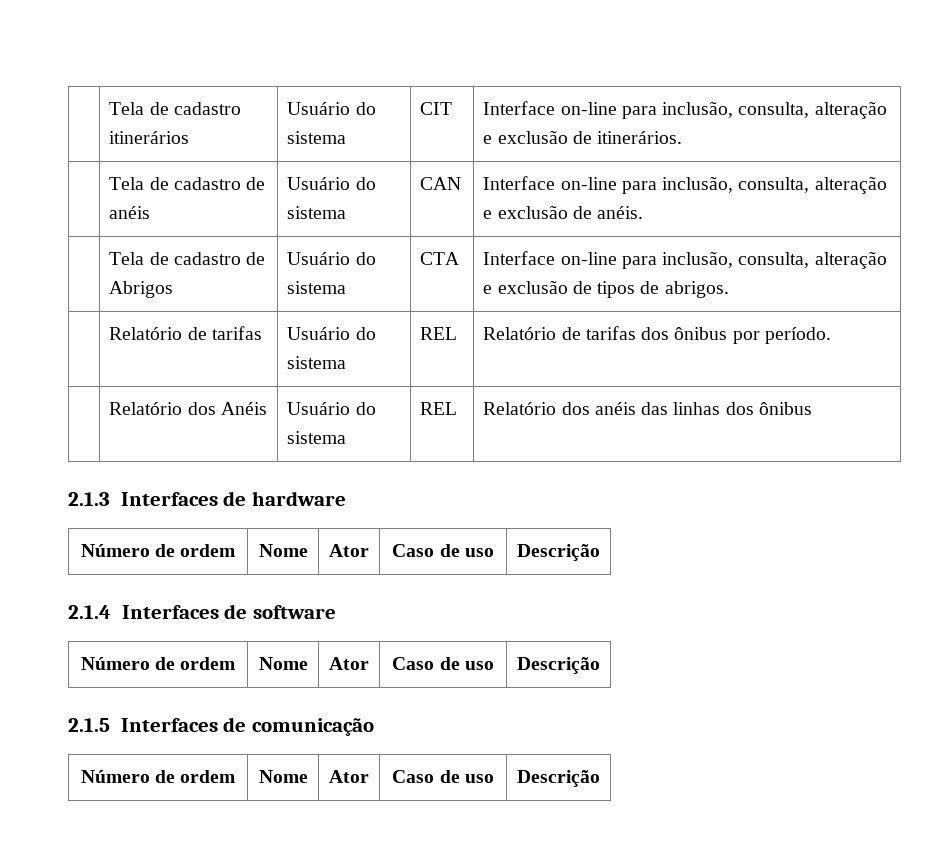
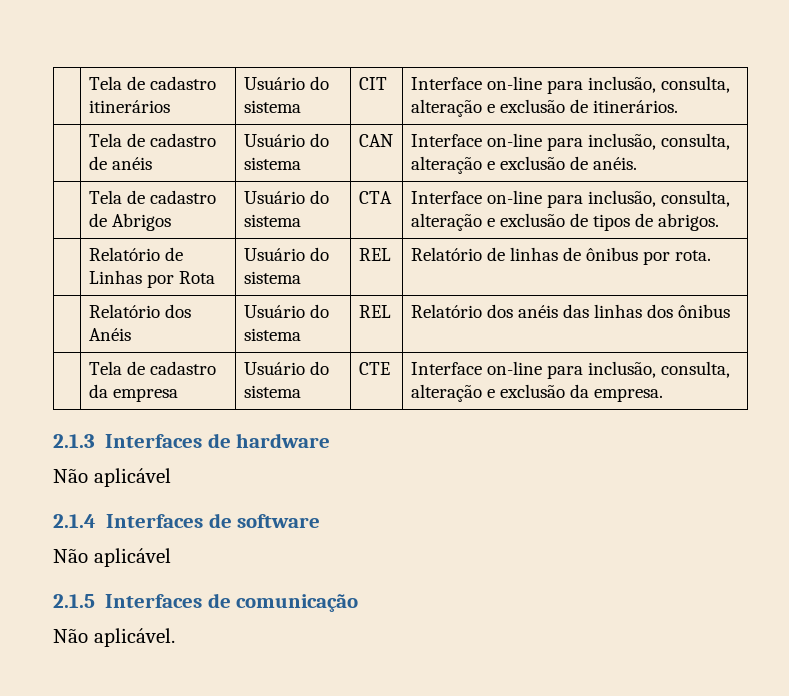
- | Relatório de tarifas | Usuário do sistema | REL | Relatório de tarifas dos ônibus por período.
+ | Relatório de Linhas por Rota | Usuário do sistema | REL | Relatório de linhas de ônibus por rota.
+ | Tela de cadastro da empresa | Usuário do sistema | CTE | Interface on-line para inclusão, consulta, alteração e exclusão da empresa.
  2.1.3 Interfaces de hardware
- Número de ordem | Nome | Ator | Caso de uso | Descrição
+ Não aplicável
  2.1.4 Interfaces de software
- Número de ordem | Nome | Ator | Caso de uso | Descrição
+ Não aplicável
  2.1.5 Interfaces de comunicação
- Número de ordem | Nome | Ator | Caso de uso | Descrição
+ Não aplicável.

